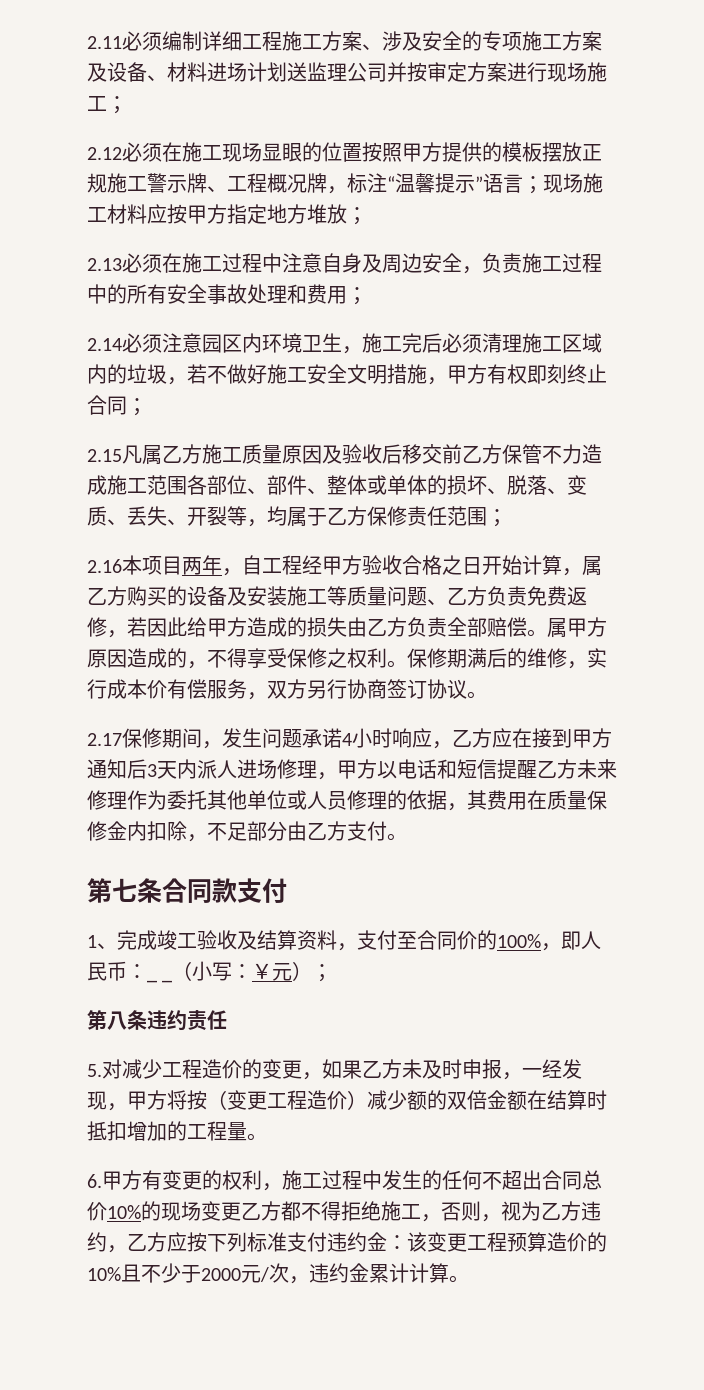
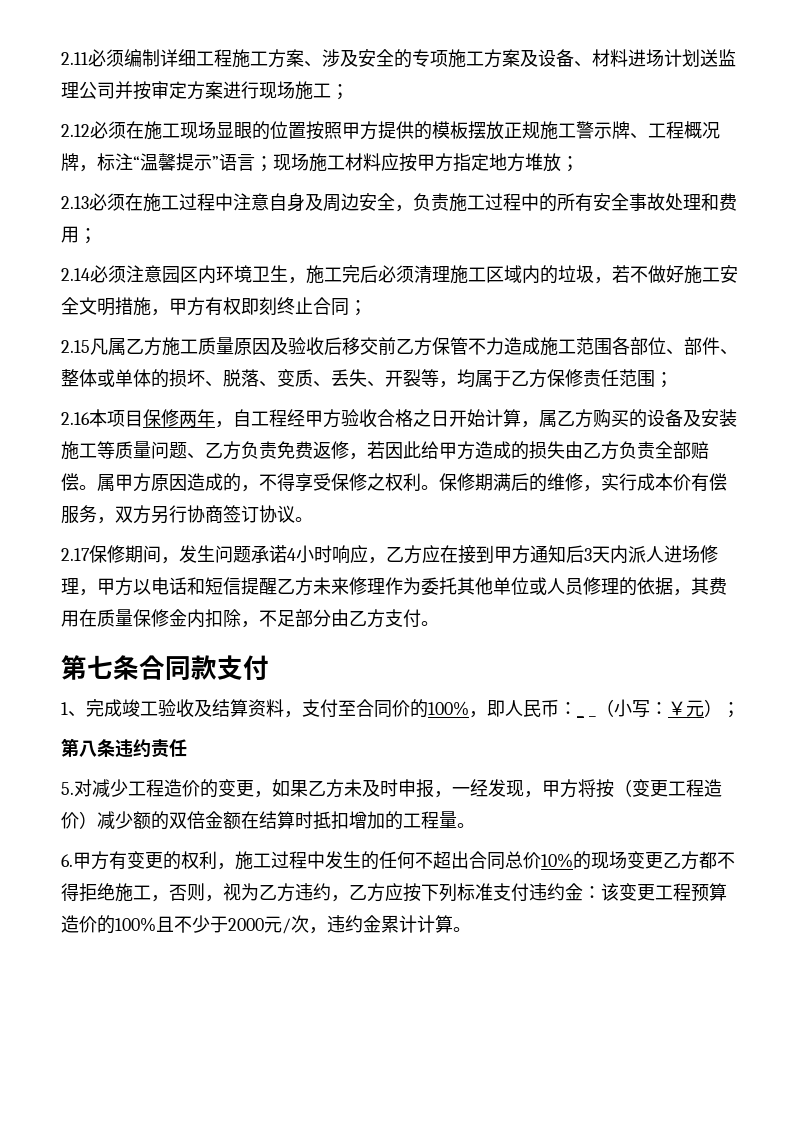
- 2.16本项目两年，自工程经甲方验收合格之日开始计算，属乙方购买的设备及安装施工等质量问题、乙方负责免费返修，若因此给甲方造成的损失由乙方负责全部赔偿。
+ 2.16本项目保修两年，自工程经甲方验收合格之日开始计算，属乙方购买的设备及安装施工等质量问题、乙方负责免费返修，若因此给甲方造成的损失由乙方负责全部赔偿。
- 6.甲方有变更的权利，施工过程中发生的任何不超出合同总价10%的现场变更乙方都不得拒绝施工，否则，视为乙方违约，乙方应按下列标准支付违约金：该变更工程预算造价的10%且不少于2000元/次，违约金累计计算。
+ 6.甲方有变更的权利，施工过程中发生的任何不超出合同总价10%的现场变更乙方都不得拒绝施工，否则，视为乙方违约，乙方应按下列标准支付违约金：该变更工程预算造价的100%且不少于2000元/次，违约金累计计算。

